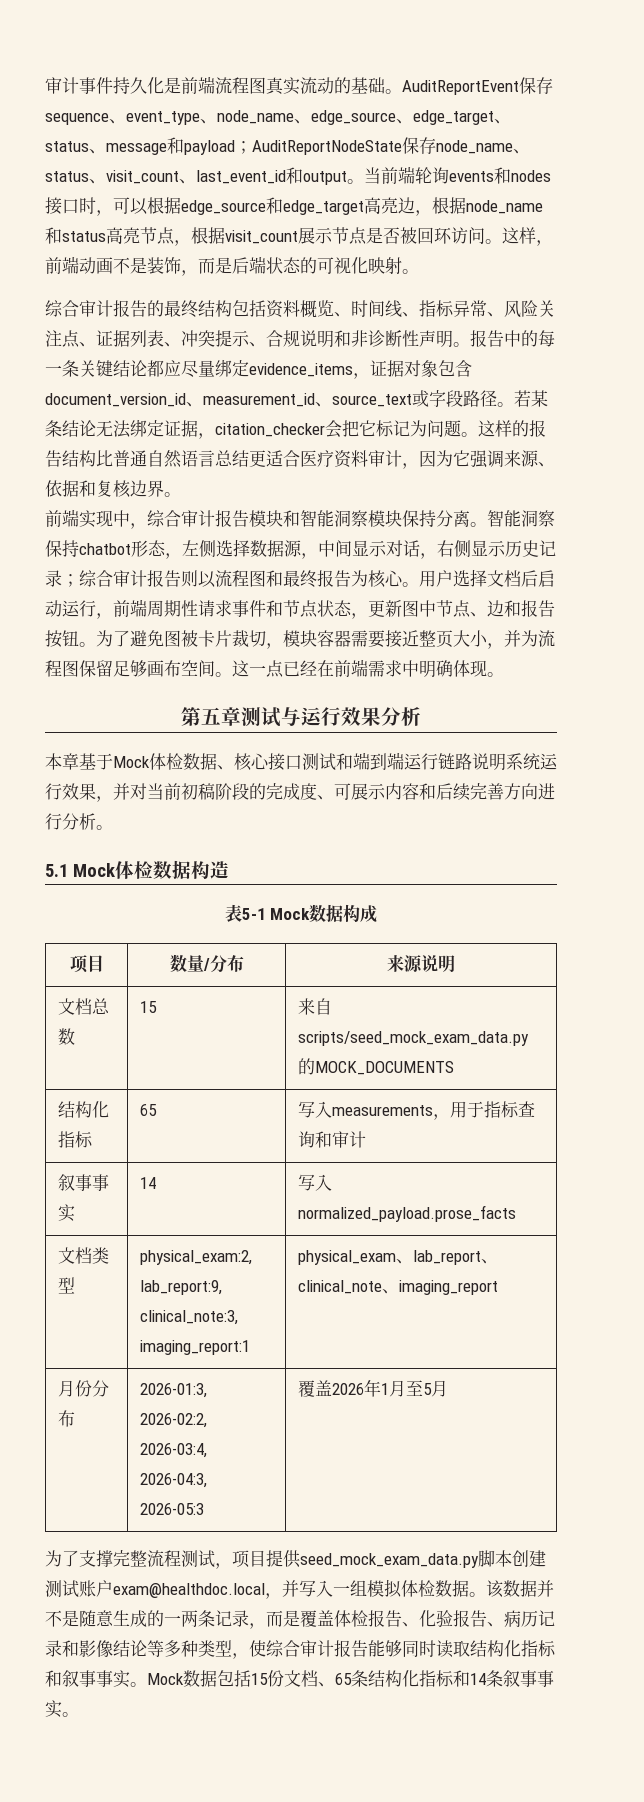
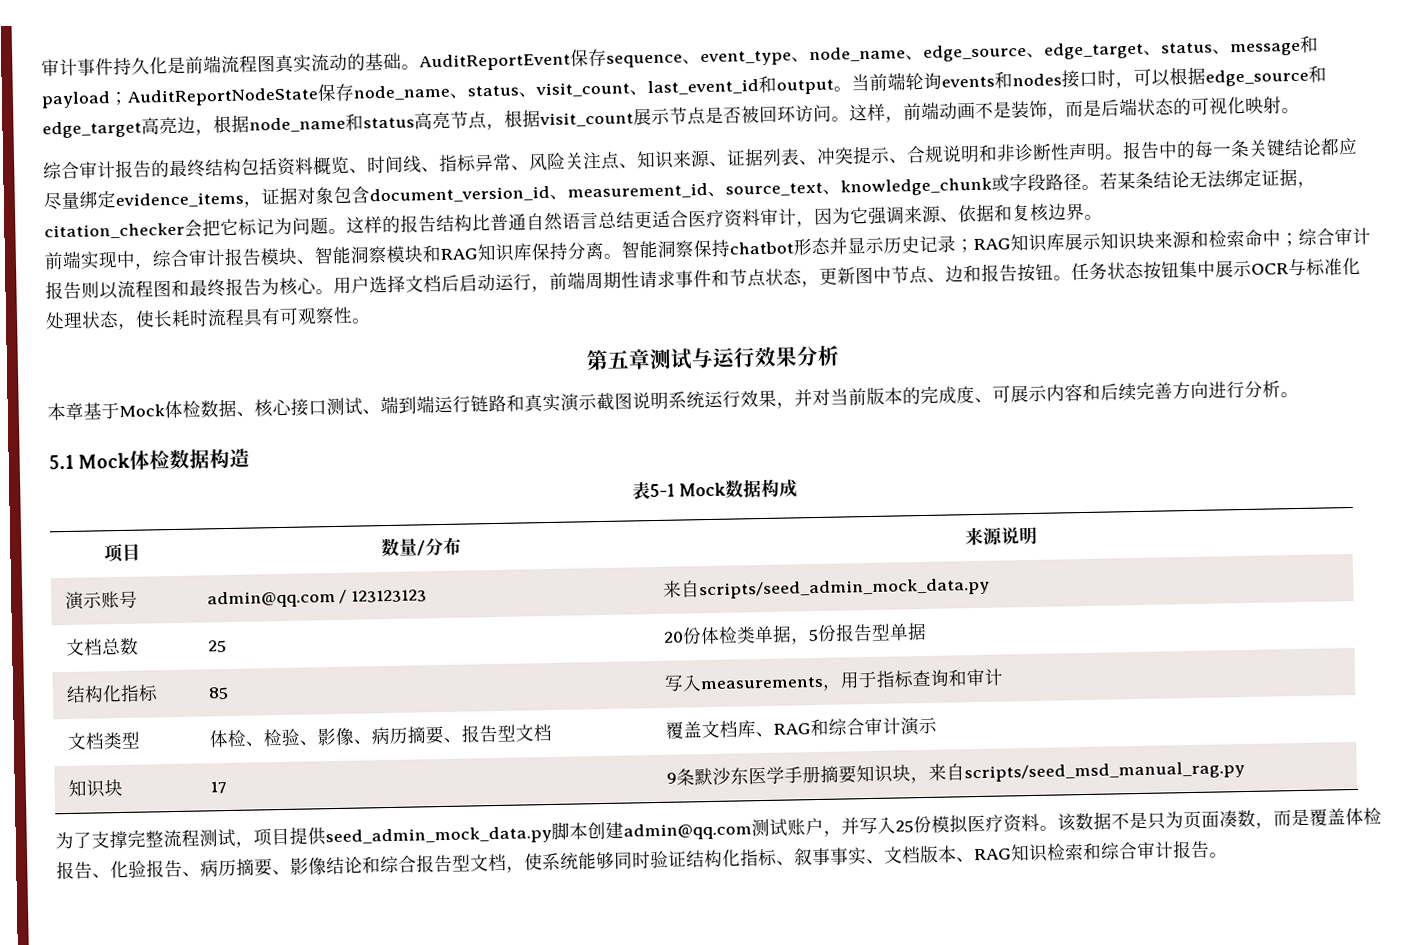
- 综合审计报告的最终结构包括资料概览、时间线、指标异常、风险关注点、证据列表、冲突提示、合规说明和非诊断性声明。
+ 综合审计报告的最终结构包括资料概览、时间线、指标异常、风险关注点、知识来源、证据列表、冲突提示、合规说明和非诊断性声明。
- 报告中的每一条关键结论都应尽量绑定evidence_items，证据对象包含document_version_id、measurement_id、source_text或字段路径。
+ 报告中的每一条关键结论都应尽量绑定evidence_items，证据对象包含document_version_id、measurement_id、source_text、knowledge_chunk或字段路径。
- 前端实现中，综合审计报告模块和智能洞察模块保持分离。
+ 前端实现中，综合审计报告模块、智能洞察模块和RAG知识库保持分离。
- 智能洞察保持chatbot形态，左侧选择数据源，中间显示对话，右侧显示历史记录；综合审计报告则以流程图和最终报告为核心。
+ 智能洞察保持chatbot形态并显示历史记录；RAG知识库展示知识块来源和检索命中；综合审计报告则以流程图和最终报告为核心。
- 为了避免图被卡片裁切，模块容器需要接近整页大小，并为流程图保留足够画布空间。这一点已经在前端需求中明确体现。
+ 任务状态按钮集中展示OCR与标准化处理状态，使长耗时流程具有可观察性。
- 本章基于Mock体检数据、核心接口测试和端到端运行链路说明系统运行效果，并对当前初稿阶段的完成度、可展示内容和后续完善方向进行分析。
+ 本章基于Mock体检数据、核心接口测试、端到端运行链路和真实演示截图说明系统运行效果，并对当前版本的完成度、可展示内容和后续完善方向进行分析。
- 文档总数 | 15 | 来自scripts/seed_mock_exam_data.py的MOCK_DOCUMENTS
+ 演示账号 | admin@qq.com / 123123123 | 来自scripts/seed_admin_mock_data.py
+ 文档总数 | 25 | 20份体检类单据，5份报告型单据
- 结构化指标 | 65 | 写入measurements，用于指标查询和审计
+ 结构化指标 | 85 | 写入measurements，用于指标查询和审计
- 叙事事实 | 14 | 写入normalized_payload.prose_facts
- 文档类型 | physical_exam:2, lab_report:9, clinical_note:3, imaging_report:1 | physical_exam、lab_report、clinical_note、imaging_report
- 月份分布 | 2026-01:3, 2026-02:2, 2026-03:4, 2026-04:3, 2026-05:3 | 覆盖2026年1月至5月
+ 文档类型 | 体检、检验、影像、病历摘要、报告型文档 | 覆盖文档库、RAG和综合审计演示
+ 知识块 | 17 | 9条默沙东医学手册摘要知识块，来自scripts/seed_msd_manual_rag.py
- 为了支撑完整流程测试，项目提供seed_mock_exam_data.py脚本创建测试账户exam@healthdoc.local，并写入一组模拟体检数据。该数据并不是随意生成的一两条记录，而是覆盖体检报告、化验报告、病历记录和影像结论等多种类型，使综合审计报告能够同时读取结构化指标和叙事事实。Mock数据包括15份文档、65条结构化指标和14条叙事事实。
+ 为了支撑完整流程测试，项目提供seed_admin_mock_data.py脚本创建admin@qq.com测试账户，并写入25份模拟医疗资料。该数据不是只为页面凑数，而是覆盖体检报告、化验报告、病历摘要、影像结论和综合报告型文档，使系统能够同时验证结构化指标、叙事事实、文档版本、RAG知识检索和综合审计报告。

